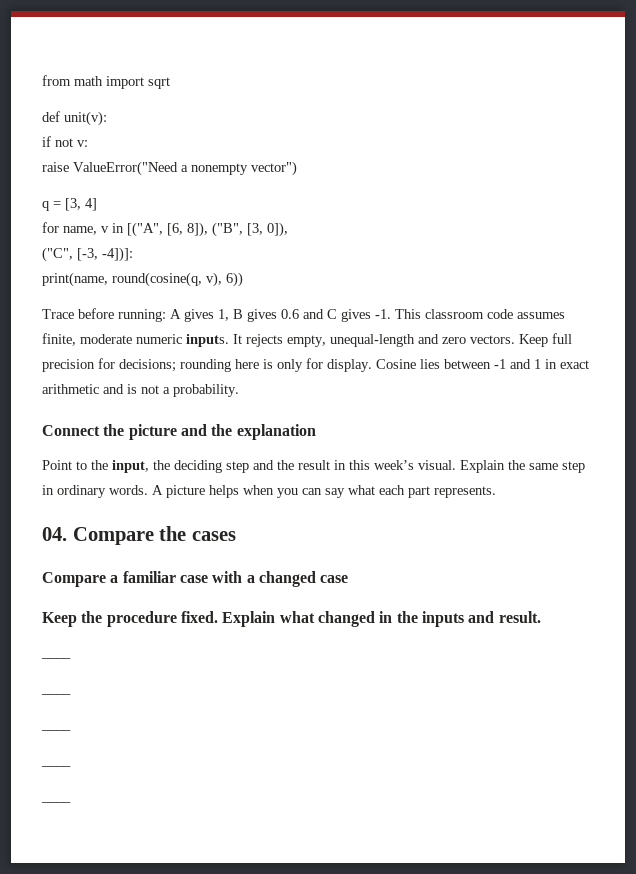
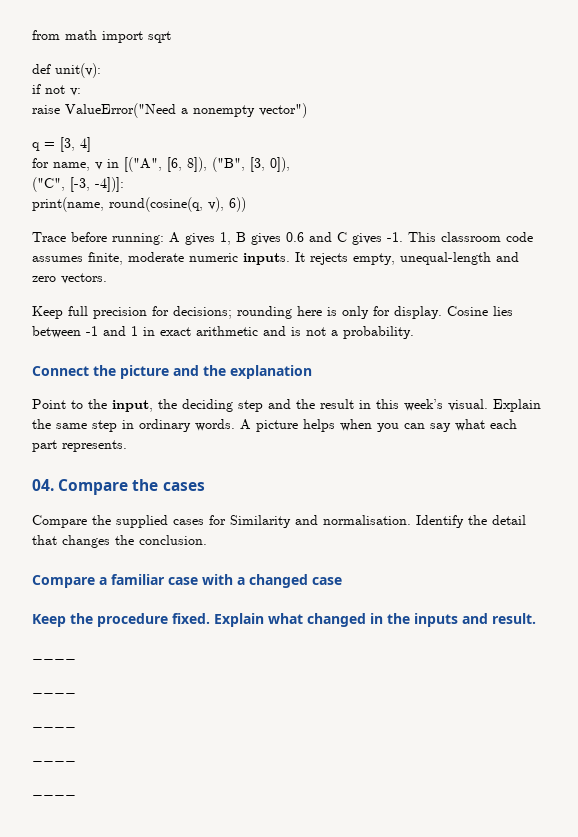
- It rejects empty, unequal-length and zero vectors. Keep full precision for decisions; rounding here is only for display.
+ It rejects empty, unequal-length and zero vectors.
+ Keep full precision for decisions; rounding here is only for display.
+ Compare the supplied cases for Similarity and normalisation. Identify the detail that changes the conclusion.

